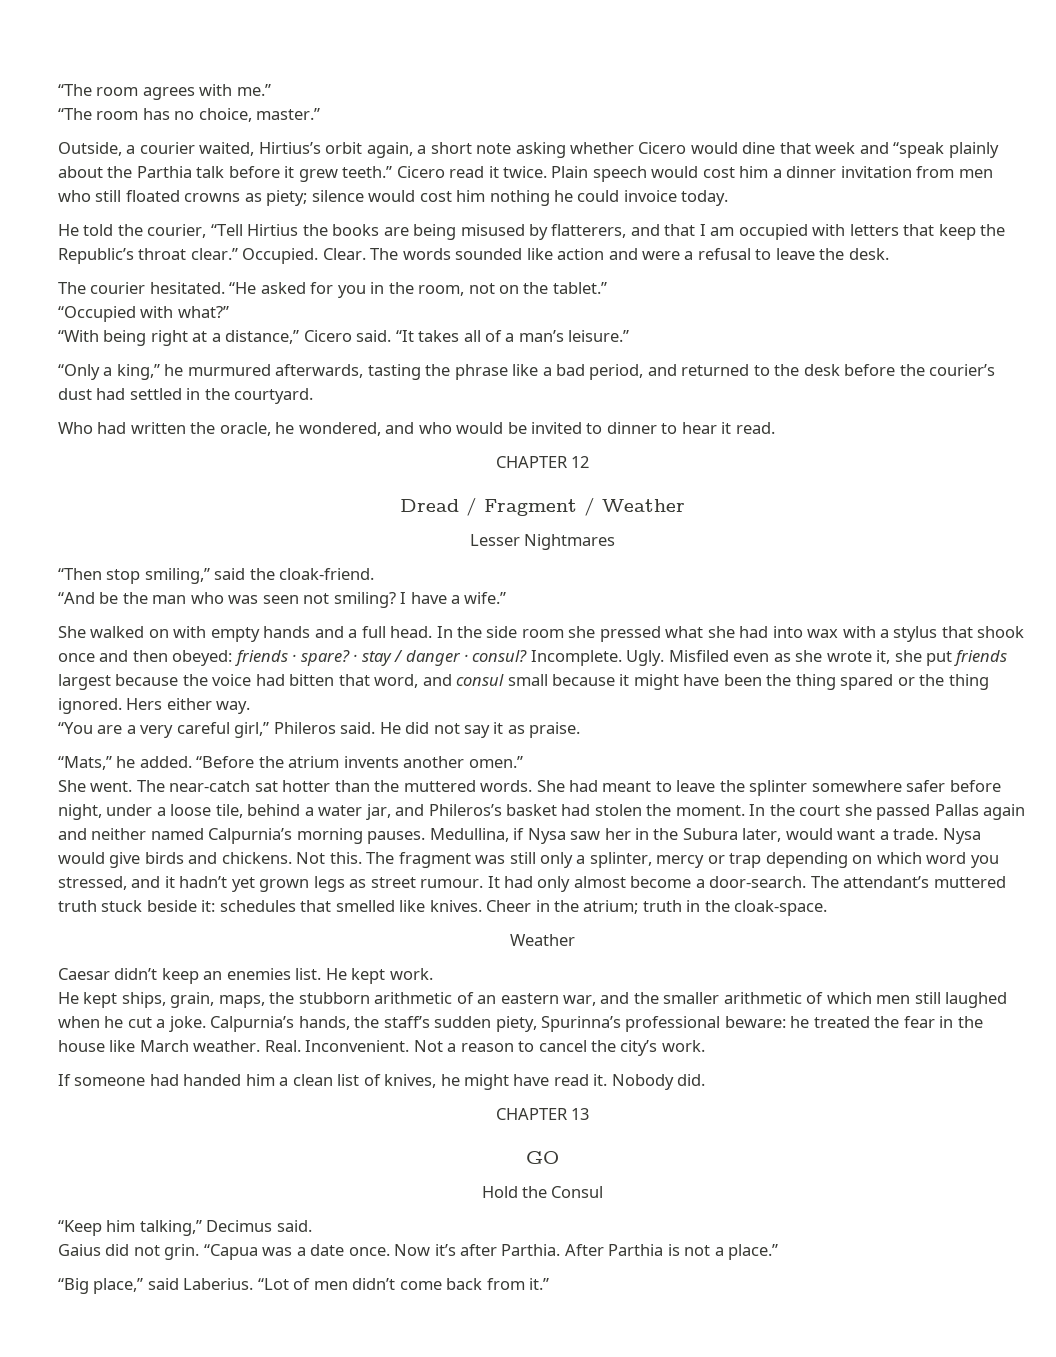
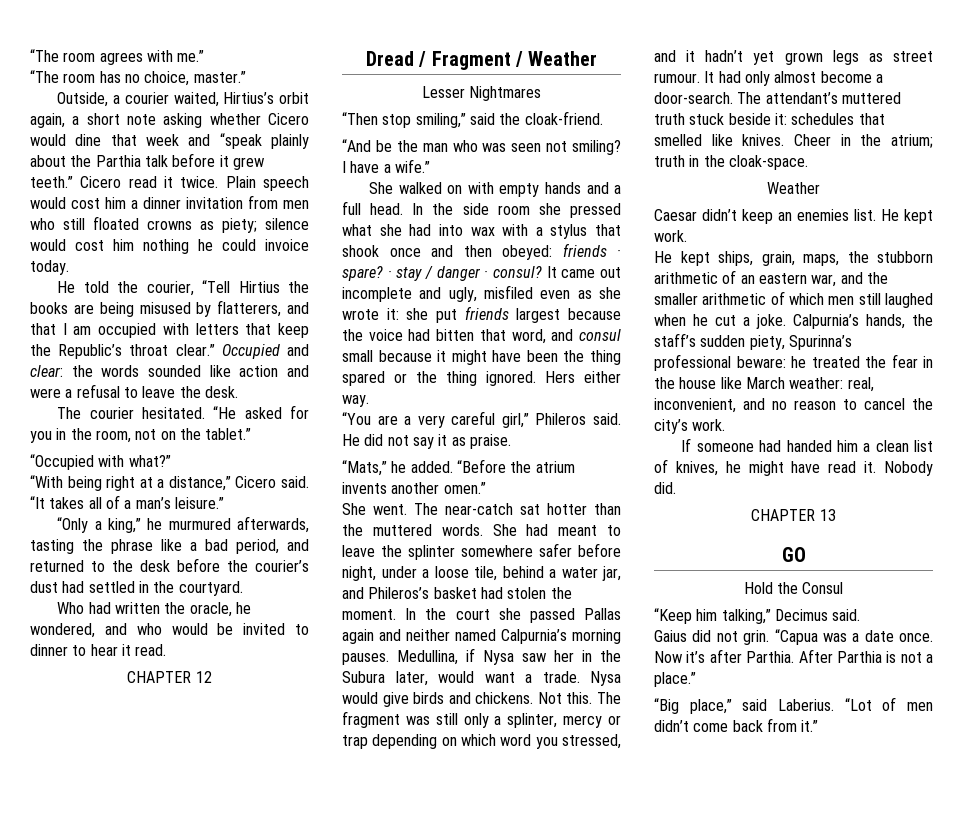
- Occupied. Clear. The words sounded like action and were a refusal to leave the desk.
+ Occupied and clear: the words sounded like action and were a refusal to leave the desk.
- Incomplete. Ugly. Misfiled even as she wrote it, she put friends largest because the voice had bitten that word, and consul small because it might have been the thing spared or the thing ignored.
+ It came out incomplete and ugly, misfiled even as she wrote it: she put friends largest because the voice had bitten that word, and consul small because it might have been the thing spared or the thing ignored.
- Calpurnia’s hands, the staff’s sudden piety, Spurinna’s professional beware: he treated the fear in the house like March weather. Real. Inconvenient. Not a reason to cancel the city’s work.
+ Calpurnia’s hands, the staff’s sudden piety, Spurinna’s professional beware: he treated the fear in the house like March weather: real, inconvenient, and no reason to cancel the city’s work.

